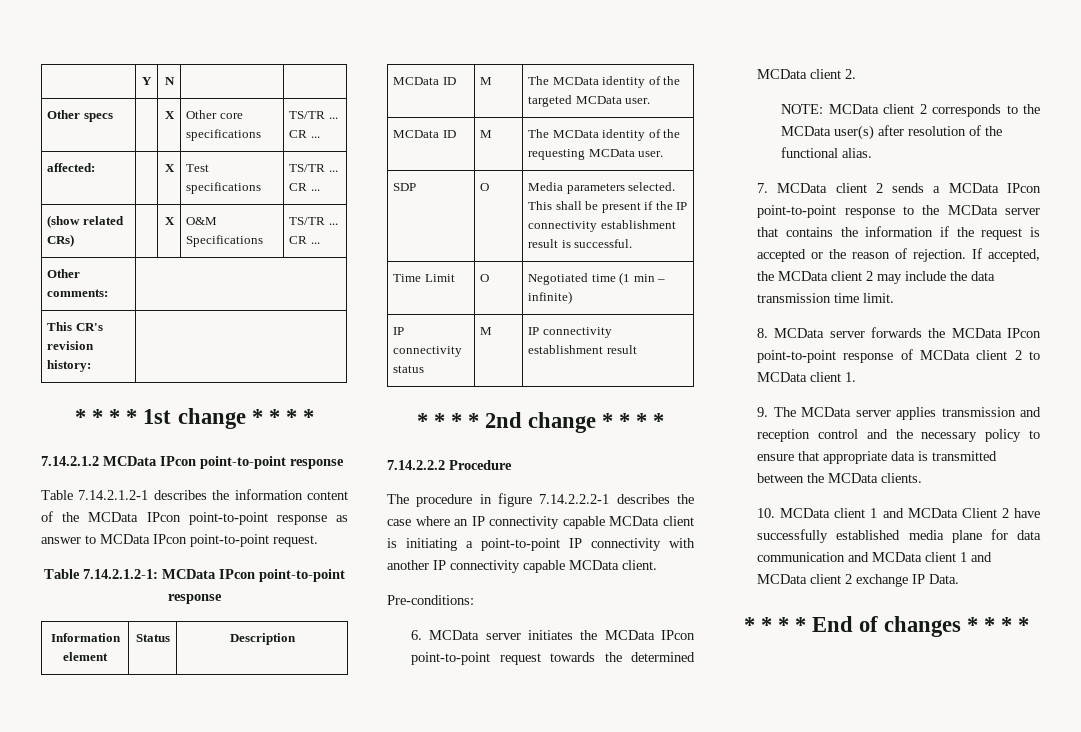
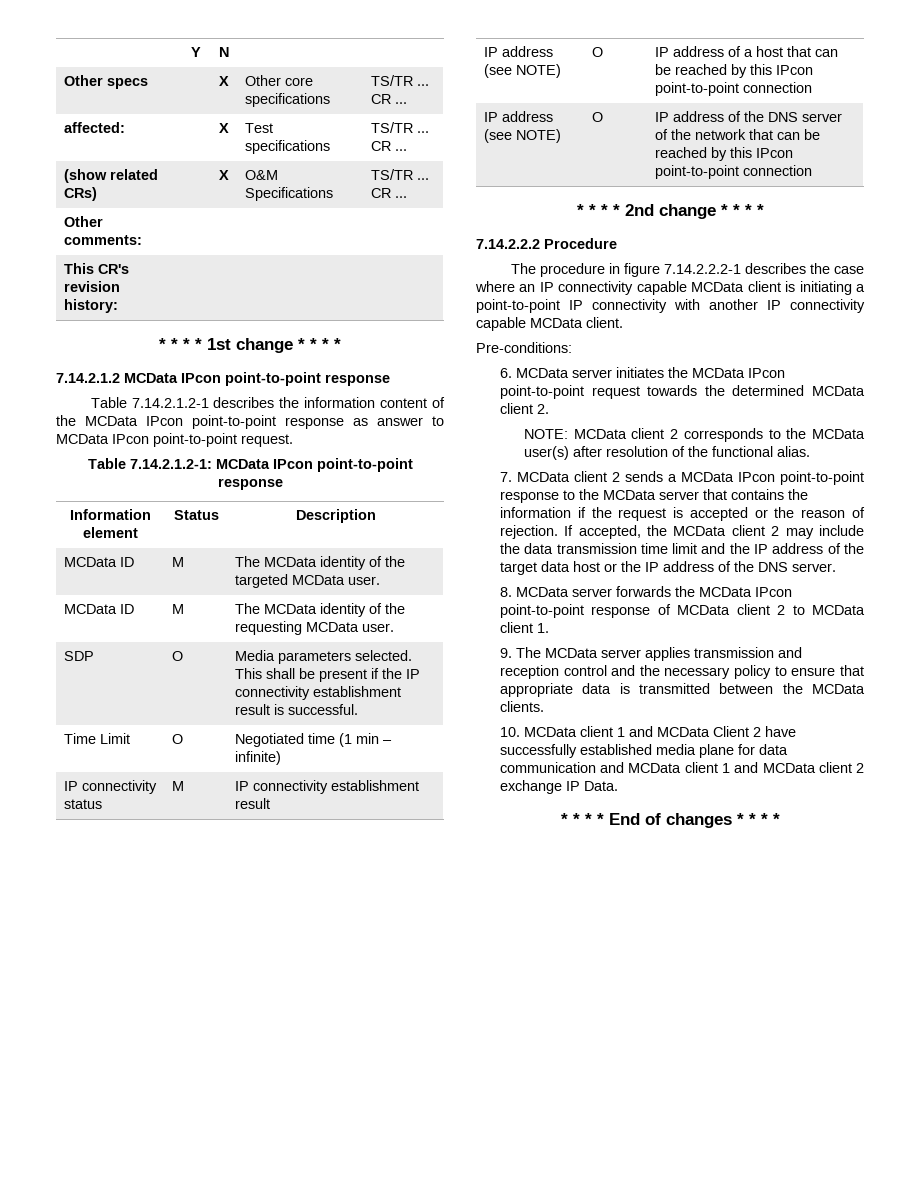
+ IP address (see NOTE) | O | IP address of a host that can be reached by this IPcon point-to-point connection
+ IP address (see NOTE) | O | IP address of the DNS server of the network that can be reached by this IPcon point-to-point connection
- If accepted, the MCData client 2 may include the data transmission time limit.
+ If accepted, the MCData client 2 may include the data transmission time limit and the IP address of the target data host or the IP address of the DNS server.

